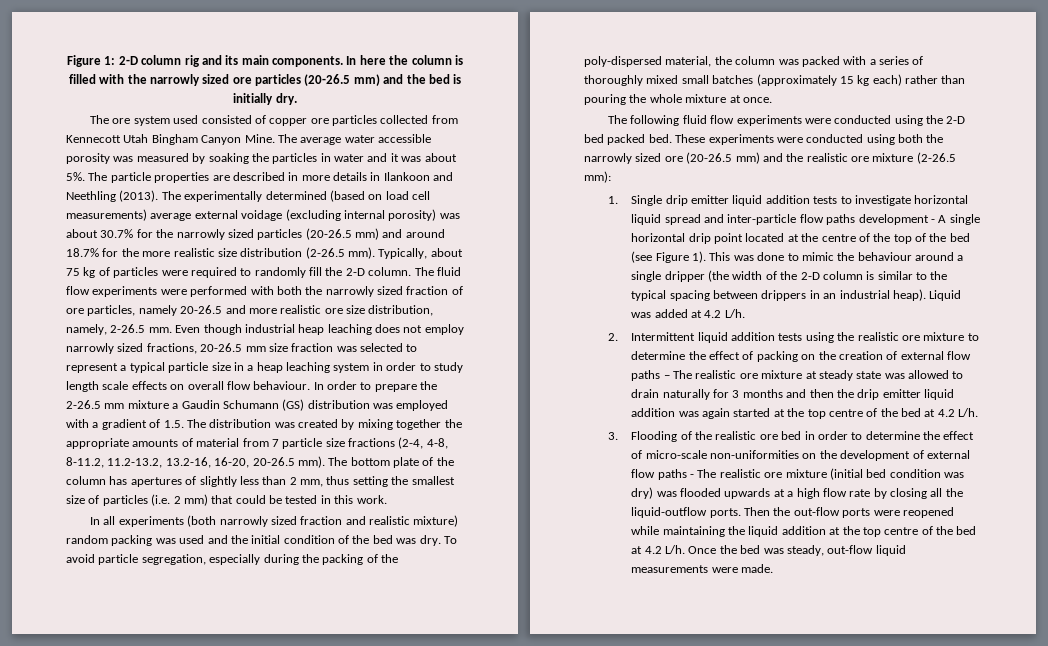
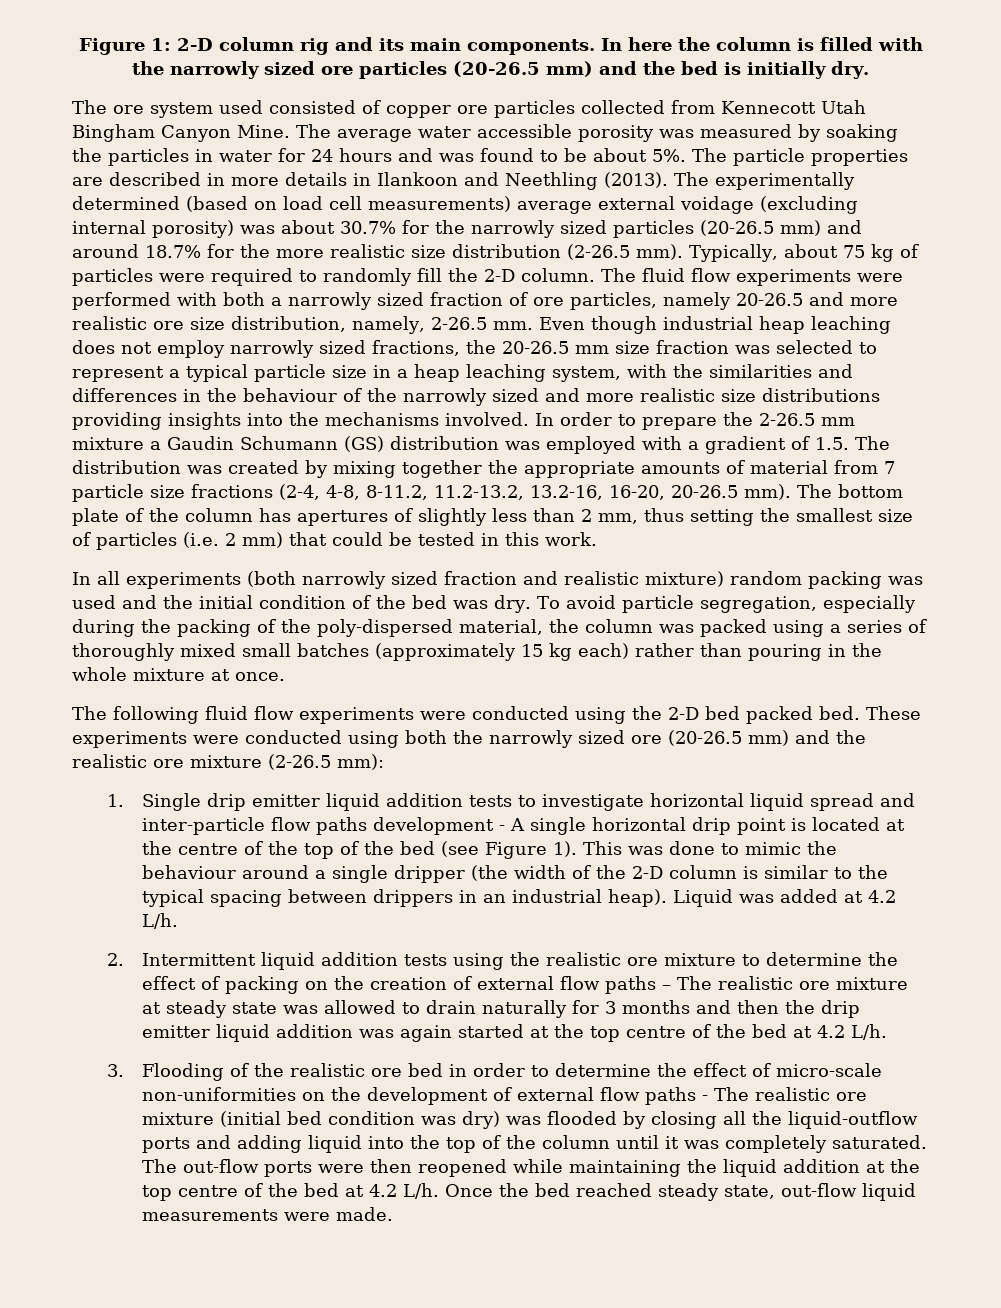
- The average water accessible porosity was measured by soaking the particles in water and it was about 5%.
+ The average water accessible porosity was measured by soaking the particles in water for 24 hours and was found to be about 5%.
- The fluid flow experiments were performed with both the narrowly sized fraction of ore particles, namely 20-26.5 and more realistic ore size distribution, namely, 2-26.5 mm.
+ The fluid flow experiments were performed with both a narrowly sized fraction of ore particles, namely 20-26.5 and more realistic ore size distribution, namely, 2-26.5 mm.
- Even though industrial heap leaching does not employ narrowly sized fractions, 20-26.5 mm size fraction was selected to represent a typical particle size in a heap leaching system in order to study length scale effects on overall flow behaviour.
+ Even though industrial heap leaching does not employ narrowly sized fractions, the 20-26.5 mm size fraction was selected to represent a typical particle size in a heap leaching system, with the similarities and differences in the behaviour of the narrowly sized and more realistic size distributions providing insights into the mechanisms involved.
- To avoid particle segregation, especially during the packing of the poly-dispersed material, the column was packed with a series of thoroughly mixed small batches (approximately 15 kg each) rather than pouring the whole mixture at once.
+ To avoid particle segregation, especially during the packing of the poly-dispersed material, the column was packed using a series of thoroughly mixed small batches (approximately 15 kg each) rather than pouring in the whole mixture at once.
- 1. Single drip emitter liquid addition tests to investigate horizontal liquid spread and inter-particle flow paths development - A single horizontal drip point located at the centre of the top of the bed (see Figure 1).
+ 1. Single drip emitter liquid addition tests to investigate horizontal liquid spread and inter-particle flow paths development - A single horizontal drip point is located at the centre of the top of the bed (see Figure 1).
- 3. Flooding of the realistic ore bed in order to determine the effect of micro-scale non-uniformities on the development of external flow paths - The realistic ore mixture (initial bed condition was dry) was flooded upwards at a high flow rate by closing all the liquid-outflow ports. Then the out-flow ports were reopened while maintaining the liquid addition at the top centre of the bed at 4.2 L/h. Once the bed was steady, out-flow liquid measurements were made.
+ 3. Flooding of the realistic ore bed in order to determine the effect of micro-scale non-uniformities on the development of external flow paths - The realistic ore mixture (initial bed condition was dry) was flooded by closing all the liquid-outflow ports and adding liquid into the top of the column until it was completely saturated. The out-flow ports were then reopened while maintaining the liquid addition at the top centre of the bed at 4.2 L/h. Once the bed reached steady state, out-flow liquid measurements were made.

